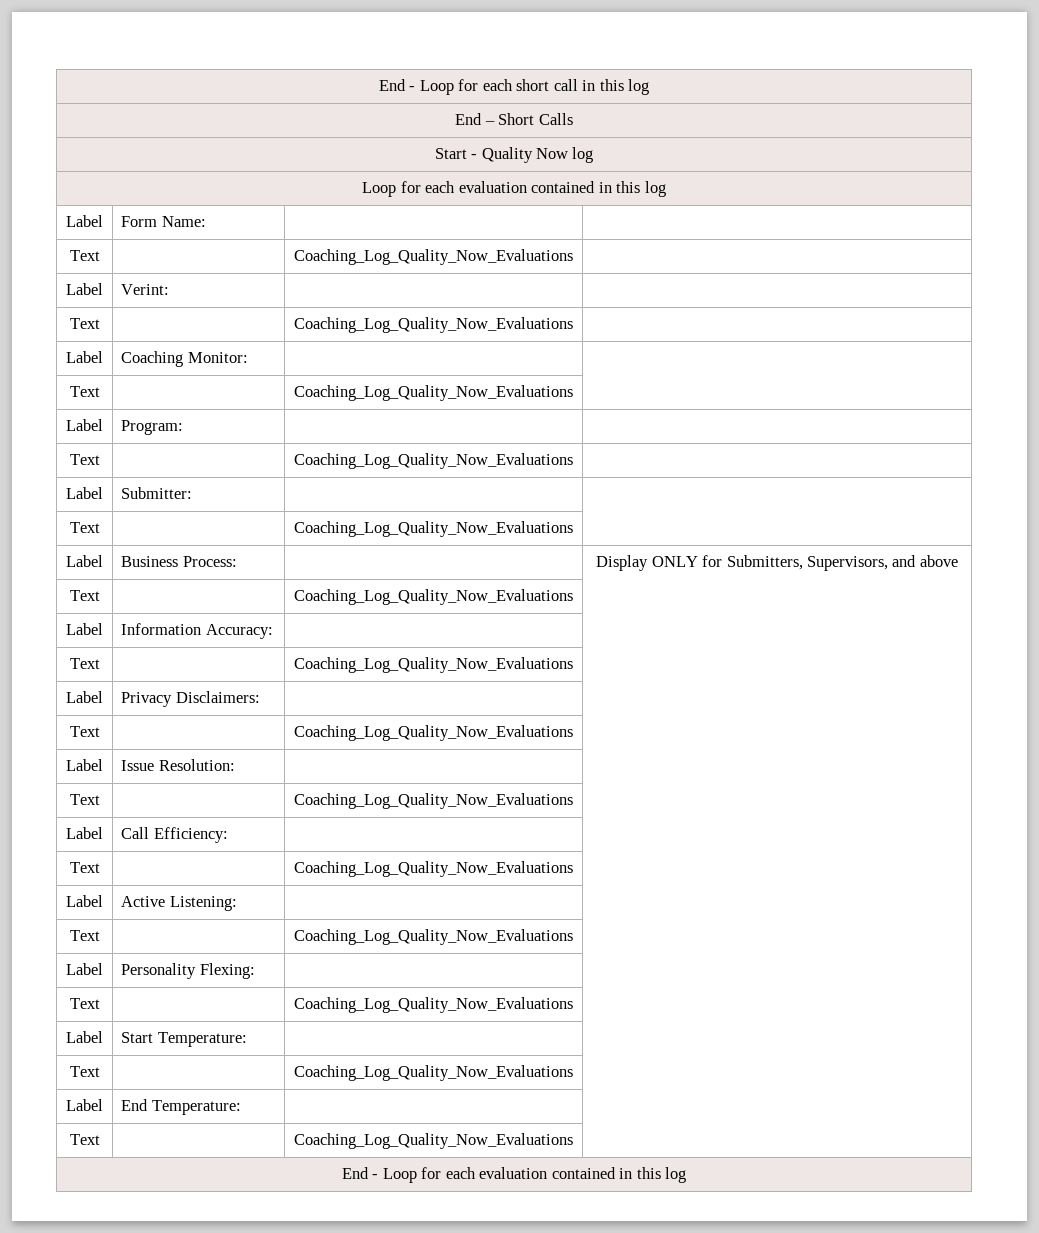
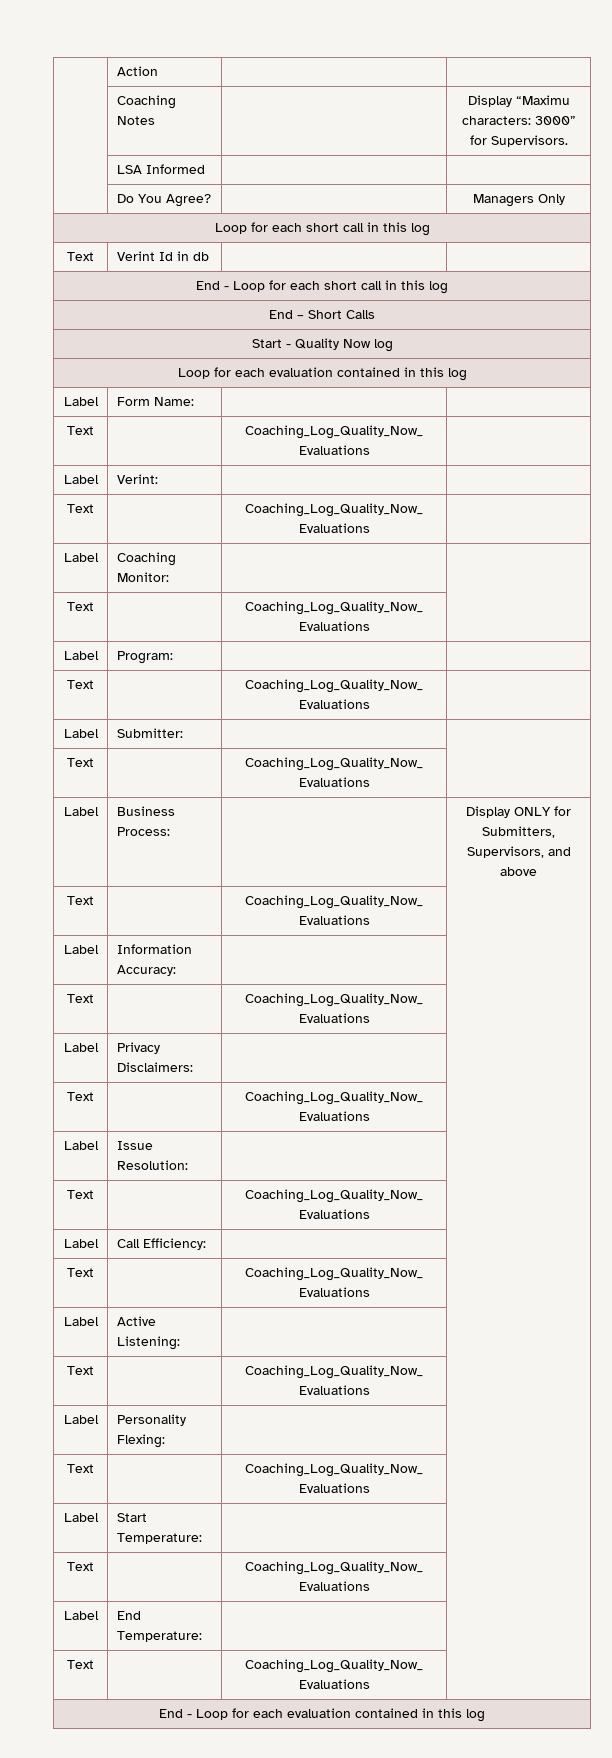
+ | Action | |
+ | Coaching Notes | | Display “Maximu characters: 3000” for Supervisors.
+ | LSA Informed | |
+ | Do You Agree? | | Managers Only
+ Loop for each short call in this log
+ Text | Verint Id in db | |

